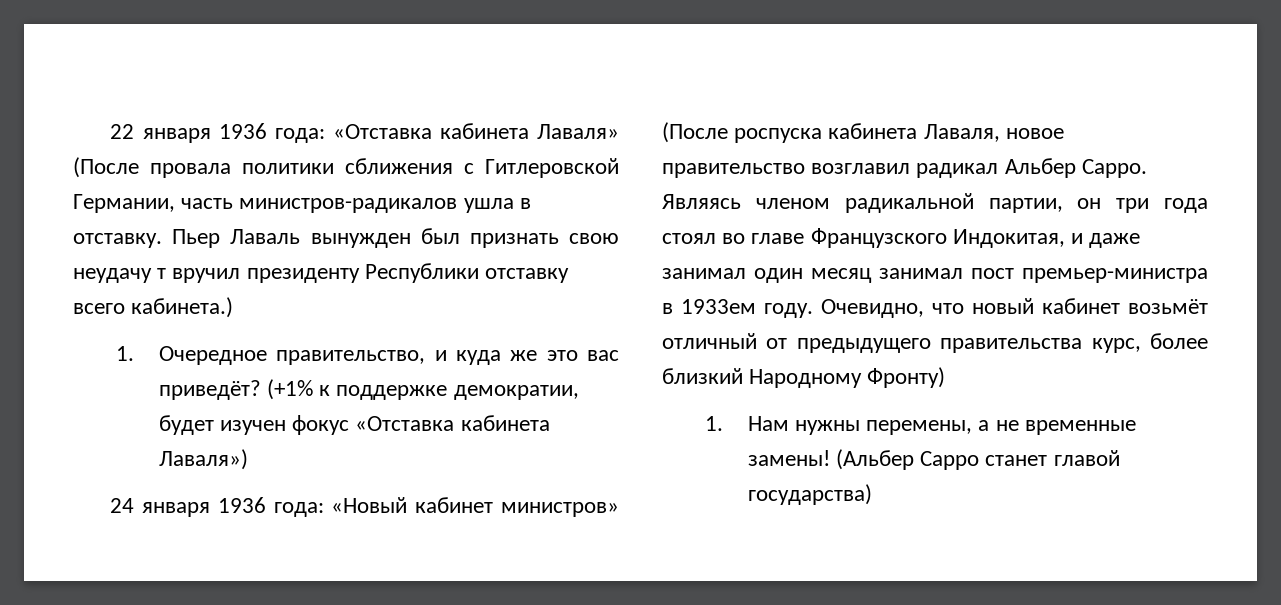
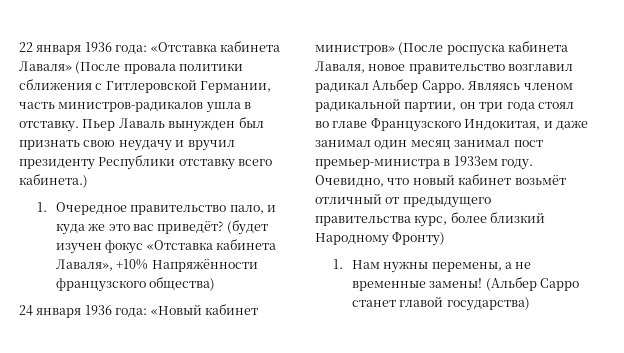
- Пьер Лаваль вынужден был признать свою неудачу т вручил президенту Республики отставку всего кабинета.)
+ Пьер Лаваль вынужден был признать свою неудачу и вручил президенту Республики отставку всего кабинета.)
- 1. Очередное правительство, и куда же это вас приведёт?
+ 1. Очередное правительство пало, и куда же это вас приведёт?
- (+1% к поддержке демократии, будет изучен фокус «Отставка кабинета Лаваля»)
+ (будет изучен фокус «Отставка кабинета Лаваля», +10% Напряжённости французского общества)

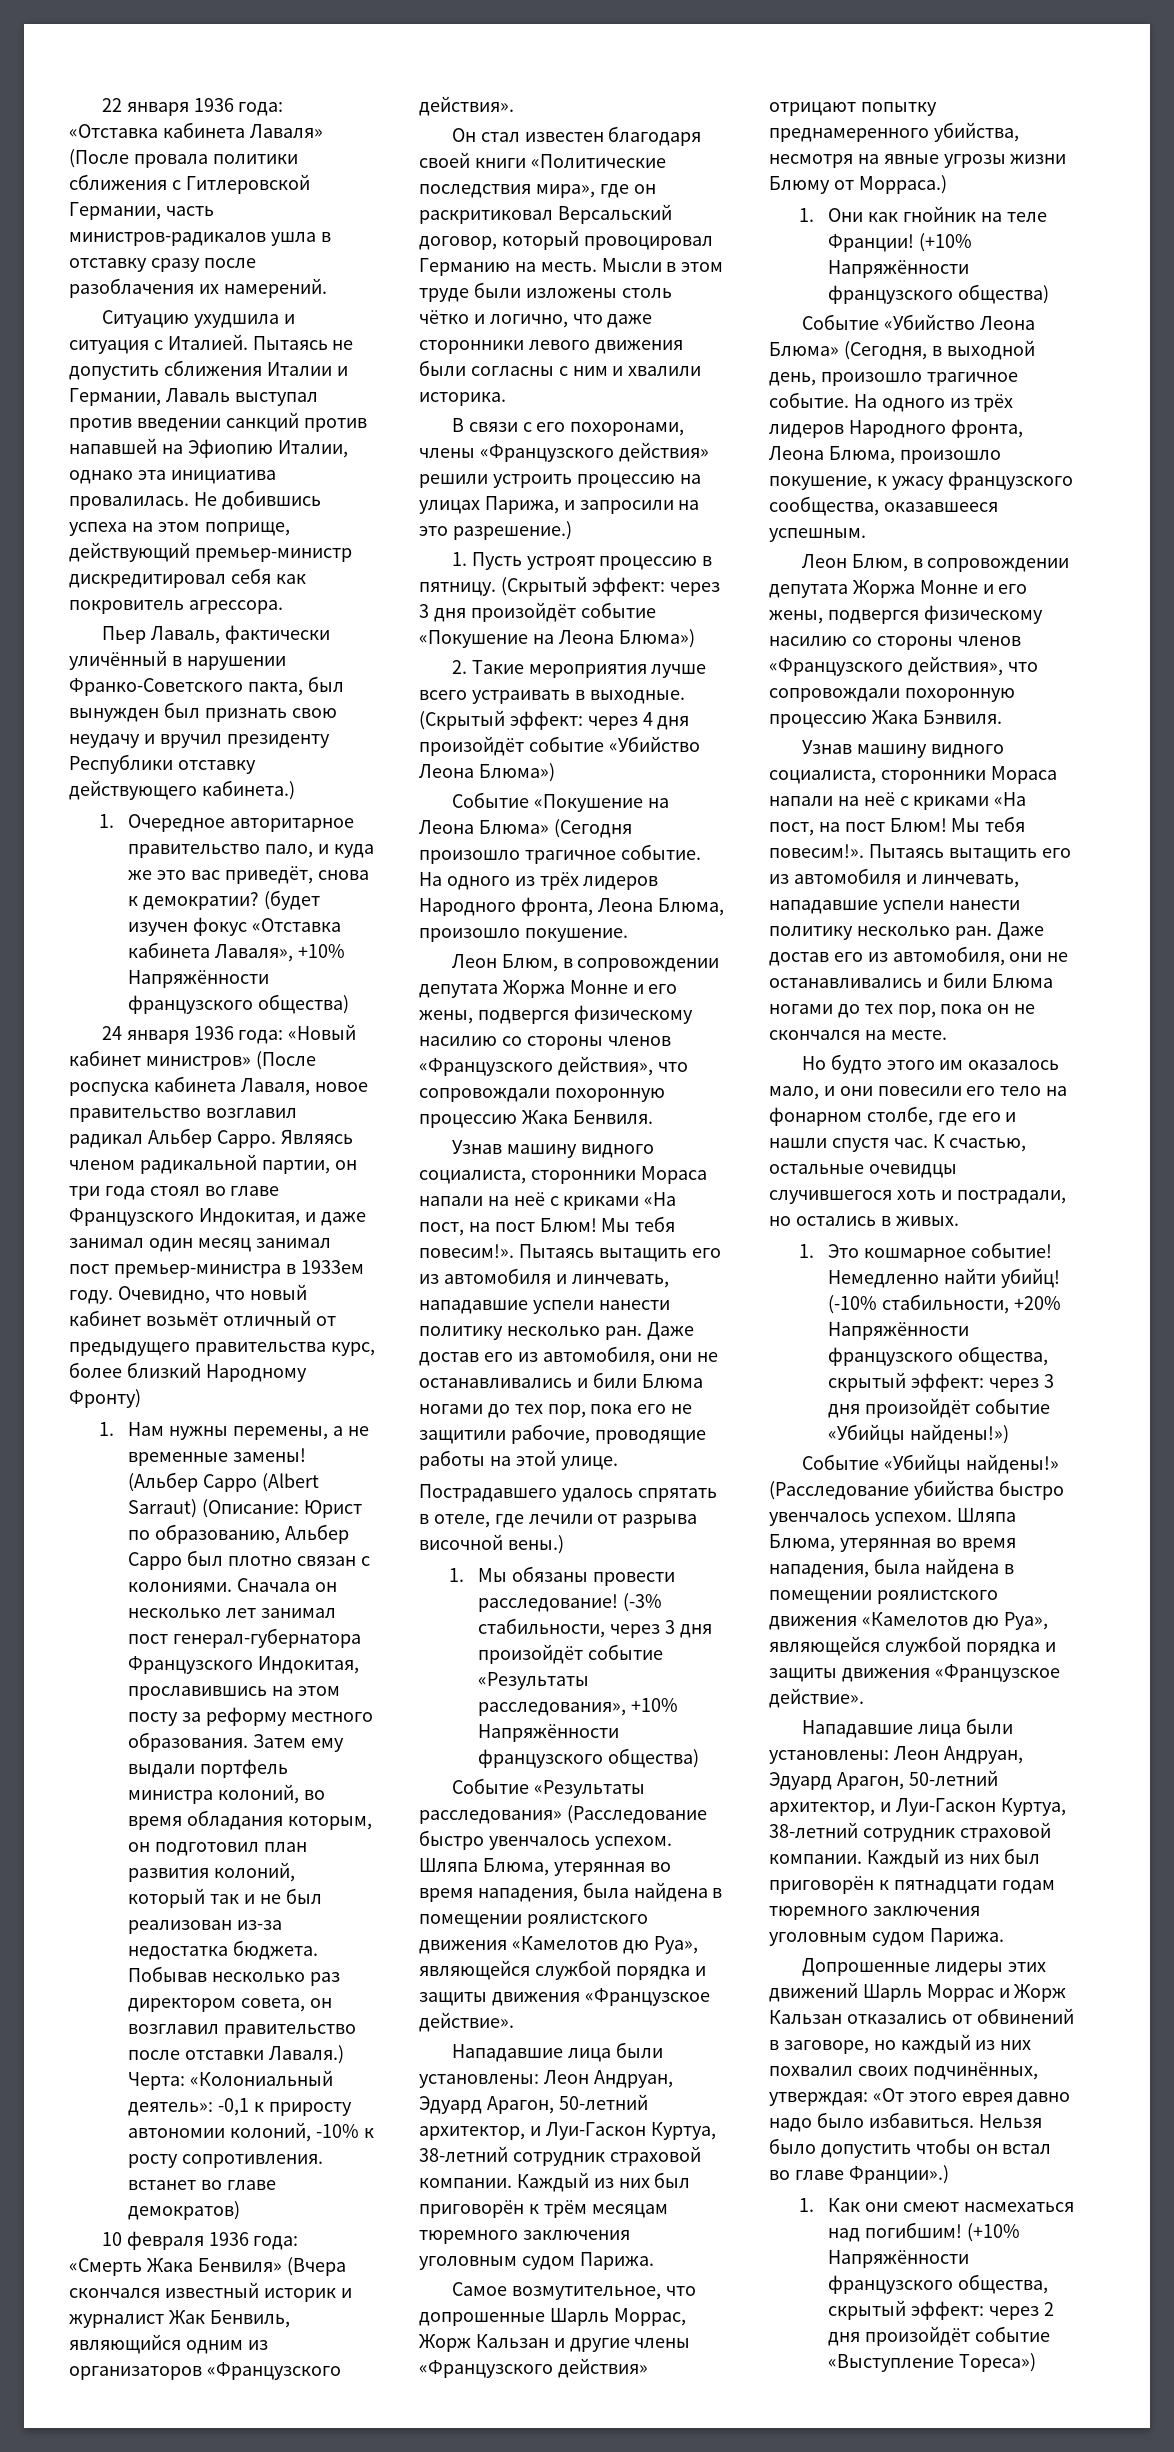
- 22 января 1936 года: «Отставка кабинета Лаваля» (После провала политики сближения с Гитлеровской Германии, часть министров-радикалов ушла в отставку. Пьер Лаваль вынужден был признать свою неудачу и вручил президенту Республики отставку всего кабинета.)
+ 22 января 1936 года: «Отставка кабинета Лаваля» (После провала политики сближения с Гитлеровской Германии, часть министров-радикалов ушла в отставку сразу после разоблачения их намерений.
+ Ситуацию ухудшила и ситуация с Италией. Пытаясь не допустить сближения Италии и Германии, Лаваль выступал против введении санкций против напавшей на Эфиопию Италии, однако эта инициатива провалилась. Не добившись успеха на этом поприще, действующий премьер-министр дискредитировал себя как покровитель агрессора.
+ Пьер Лаваль, фактически уличённый в нарушении Франко-Советского пакта, был вынужден был признать свою неудачу и вручил президенту Республики отставку действующего кабинета.)
- 1. Очередное правительство пало, и куда же это вас приведёт?
+ 1. Очередное авторитарное правительство пало, и куда же это вас приведёт, снова к демократии?
- (Альбер Сарро станет главой государства)
+ (Альбер Сарро (Albert Sarraut) (Описание: Юрист по образованию, Альбер Сарро был плотно связан с колониями. Сначала он несколько лет занимал пост генерал-губернатора Французского Индокитая, прославившись на этом посту за реформу местного образования. Затем ему выдали портфель министра колоний, во время обладания которым, он подготовил план развития колоний, который так и не был реализован из-за недостатка бюджета. Побывав несколько раз директором совета, он возглавил правительство после отставки Лаваля.) Черта: «Колониальный деятель»: -0,1 к приросту автономии колоний, -10% к росту сопротивления. встанет во главе демократов)
+ 10 февраля 1936 года: «Смерть Жака Бенвиля» (Вчера скончался известный историк и журналист Жак Бенвиль, являющийся одним из организаторов «Французского действия».
+ Он стал известен благодаря своей книги «Политические последствия мира», где он раскритиковал Версальский договор, который провоцировал Германию на месть. Мысли в этом труде были изложены столь чётко и логично, что даже сторонники левого движения были согласны с ним и хвалили историка.
+ В связи с его похоронами, члены «Французского действия» решили устроить процессию на улицах Парижа, и запросили на это разрешение.)
+ 1. Пусть устроят процессию в пятницу. (Скрытый эффект: через 3 дня произойдёт событие «Покушение на Леона Блюма»)
+ 2. Такие мероприятия лучше всего устраивать в выходные. (Скрытый эффект: через 4 дня произойдёт событие «Убийство Леона Блюма»)
+ Событие «Покушение на Леона Блюма» (Сегодня произошло трагичное событие. На одного из трёх лидеров Народного фронта, Леона Блюма, произошло покушение.
+ Леон Блюм, в сопровождении депутата Жоржа Монне и его жены, подвергся физическому насилию со стороны членов «Французского действия», что сопровождали похоронную процессию Жака Бенвиля.
+ Узнав машину видного социалиста, сторонники Мораса напали на неё с криками «На пост, на пост Блюм! Мы тебя повесим!». Пытаясь вытащить его из автомобиля и линчевать, нападавшие успели нанести политику несколько ран. Даже достав его из автомобиля, они не останавливались и били Блюма ногами до тех пор, пока его не защитили рабочие, проводящие работы на этой улице.
+ Пострадавшего удалось спрятать в отеле, где лечили от разрыва височной вены.)
+ 1. Мы обязаны провести расследование! (-3% стабильности, через 3 дня произойдёт событие «Результаты расследования», +10% Напряжённости французского общества)
+ Событие «Результаты расследования» (Расследование быстро увенчалось успехом. Шляпа Блюма, утерянная во время нападения, была найдена в помещении роялистского движения «Камелотов дю Руа», являющейся службой порядка и защиты движения «Французское действие».
+ Нападавшие лица были установлены: Леон Андруан, Эдуард Арагон, 50-летний архитектор, и Луи-Гаскон Куртуа, 38-летний сотрудник страховой компании. Каждый из них был приговорён к трём месяцам тюремного заключения уголовным судом Парижа.
+ Самое возмутительное, что допрошенные Шарль Моррас, Жорж Кальзан и другие члены «Французского действия» отрицают попытку преднамеренного убийства, несмотря на явные угрозы жизни Блюму от Морраса.)
+ 1. Они как гнойник на теле Франции! (+10% Напряжённости французского общества)
+ Событие «Убийство Леона Блюма» (Сегодня, в выходной день, произошло трагичное событие. На одного из трёх лидеров Народного фронта, Леона Блюма, произошло покушение, к ужасу французского сообщества, оказавшееся успешным.
+ Леон Блюм, в сопровождении депутата Жоржа Монне и его жены, подвергся физическому насилию со стороны членов «Французского действия», что сопровождали похоронную процессию Жака Бэнвиля.
+ Узнав машину видного социалиста, сторонники Мораса напали на неё с криками «На пост, на пост Блюм! Мы тебя повесим!». Пытаясь вытащить его из автомобиля и линчевать, нападавшие успели нанести политику несколько ран. Даже достав его из автомобиля, они не останавливались и били Блюма ногами до тех пор, пока он не скончался на месте.
+ Но будто этого им оказалось мало, и они повесили его тело на фонарном столбе, где его и нашли спустя час. К счастью, остальные очевидцы случившегося хоть и пострадали, но остались в живых.
+ 1. Это кошмарное событие! Немедленно найти убийц! (-10% стабильности, +20% Напряжённости французского общества, скрытый эффект: через 3 дня произойдёт событие «Убийцы найдены!»)
+ Событие «Убийцы найдены!» (Расследование убийства быстро увенчалось успехом. Шляпа Блюма, утерянная во время нападения, была найдена в помещении роялистского движения «Камелотов дю Руа», являющейся службой порядка и защиты движения «Французское действие».
+ Нападавшие лица были установлены: Леон Андруан, Эдуард Арагон, 50-летний архитектор, и Луи-Гаскон Куртуа, 38-летний сотрудник страховой компании. Каждый из них был приговорён к пятнадцати годам тюремного заключения уголовным судом Парижа.
+ Допрошенные лидеры этих движений Шарль Моррас и Жорж Кальзан отказались от обвинений в заговоре, но каждый из них похвалил своих подчинённых, утверждая: «От этого еврея давно надо было избавиться. Нельзя было допустить чтобы он встал во главе Франции».)
+ 1. Как они смеют насмехаться над погибшим! (+10% Напряжённости французского общества, скрытый эффект: через 2 дня произойдёт событие «Выступление Тореса»)

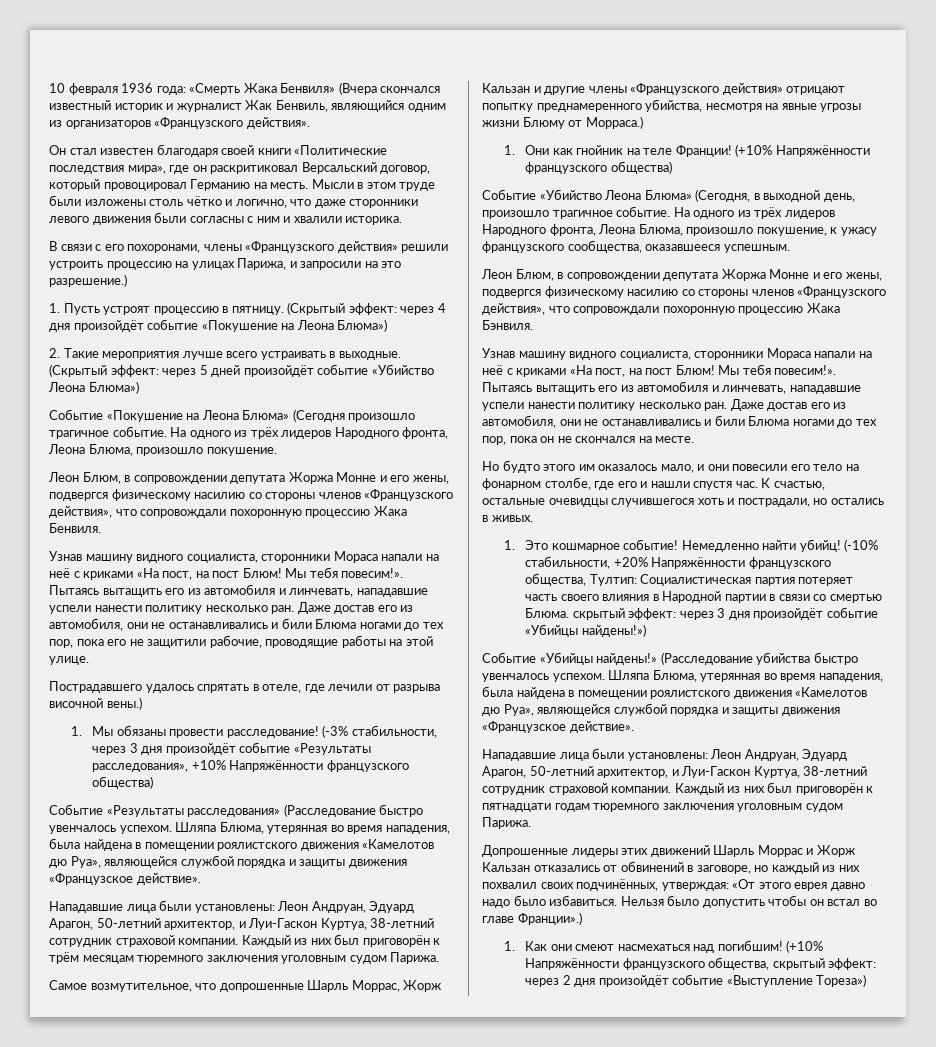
- 22 января 1936 года: «Отставка кабинета Лаваля» (После провала политики сближения с Гитлеровской Германии, часть министров-радикалов ушла в отставку сразу после разоблачения их намерений.
- Ситуацию ухудшила и ситуация с Италией. Пытаясь не допустить сближения Италии и Германии, Лаваль выступал против введении санкций против напавшей на Эфиопию Италии, однако эта инициатива провалилась. Не добившись успеха на этом поприще, действующий премьер-министр дискредитировал себя как покровитель агрессора.
- Пьер Лаваль, фактически уличённый в нарушении Франко-Советского пакта, был вынужден был признать свою неудачу и вручил президенту Республики отставку действующего кабинета.)
- 1. Очередное авторитарное правительство пало, и куда же это вас приведёт, снова к демократии? (будет изучен фокус «Отставка кабинета Лаваля», +10% Напряжённости французского общества)
- 24 января 1936 года: «Новый кабинет министров» (После роспуска кабинета Лаваля, новое правительство возглавил радикал Альбер Сарро. Являясь членом радикальной партии, он три года стоял во главе Французского Индокитая, и даже занимал один месяц занимал пост премьер-министра в 1933ем году. Очевидно, что новый кабинет возьмёт отличный от предыдущего правительства курс, более близкий Народному Фронту)
- 1. Нам нужны перемены, а не временные замены! (Альбер Сарро (Albert Sarraut) (Описание: Юрист по образованию, Альбер Сарро был плотно связан с колониями. Сначала он несколько лет занимал пост генерал-губернатора Французского Индокитая, прославившись на этом посту за реформу местного образования. Затем ему выдали портфель министра колоний, во время обладания которым, он подготовил план развития колоний, который так и не был реализован из-за недостатка бюджета. Побывав несколько раз директором совета, он возглавил правительство после отставки Лаваля.) Черта: «Колониальный деятель»: -0,1 к приросту автономии колоний, -10% к росту сопротивления. встанет во главе демократов)
- (Скрытый эффект: через 3 дня произойдёт событие «Покушение на Леона Блюма»)
+ (Скрытый эффект: через 4 дня произойдёт событие «Покушение на Леона Блюма»)
- (Скрытый эффект: через 4 дня произойдёт событие «Убийство Леона Блюма»)
+ (Скрытый эффект: через 5 дней произойдёт событие «Убийство Леона Блюма»)
- (-10% стабильности, +20% Напряжённости французского общества, скрытый эффект: через 3 дня произойдёт событие «Убийцы найдены!»)
+ (-10% стабильности, +20% Напряжённости французского общества, Тултип: Социалистическая партия потеряет часть своего влияния в Народной партии в связи со смертью Блюма. скрытый эффект: через 3 дня произойдёт событие «Убийцы найдены!»)
- (+10% Напряжённости французского общества, скрытый эффект: через 2 дня произойдёт событие «Выступление Тореса»)
+ (+10% Напряжённости французского общества, скрытый эффект: через 2 дня произойдёт событие «Выступление Тореза»)

